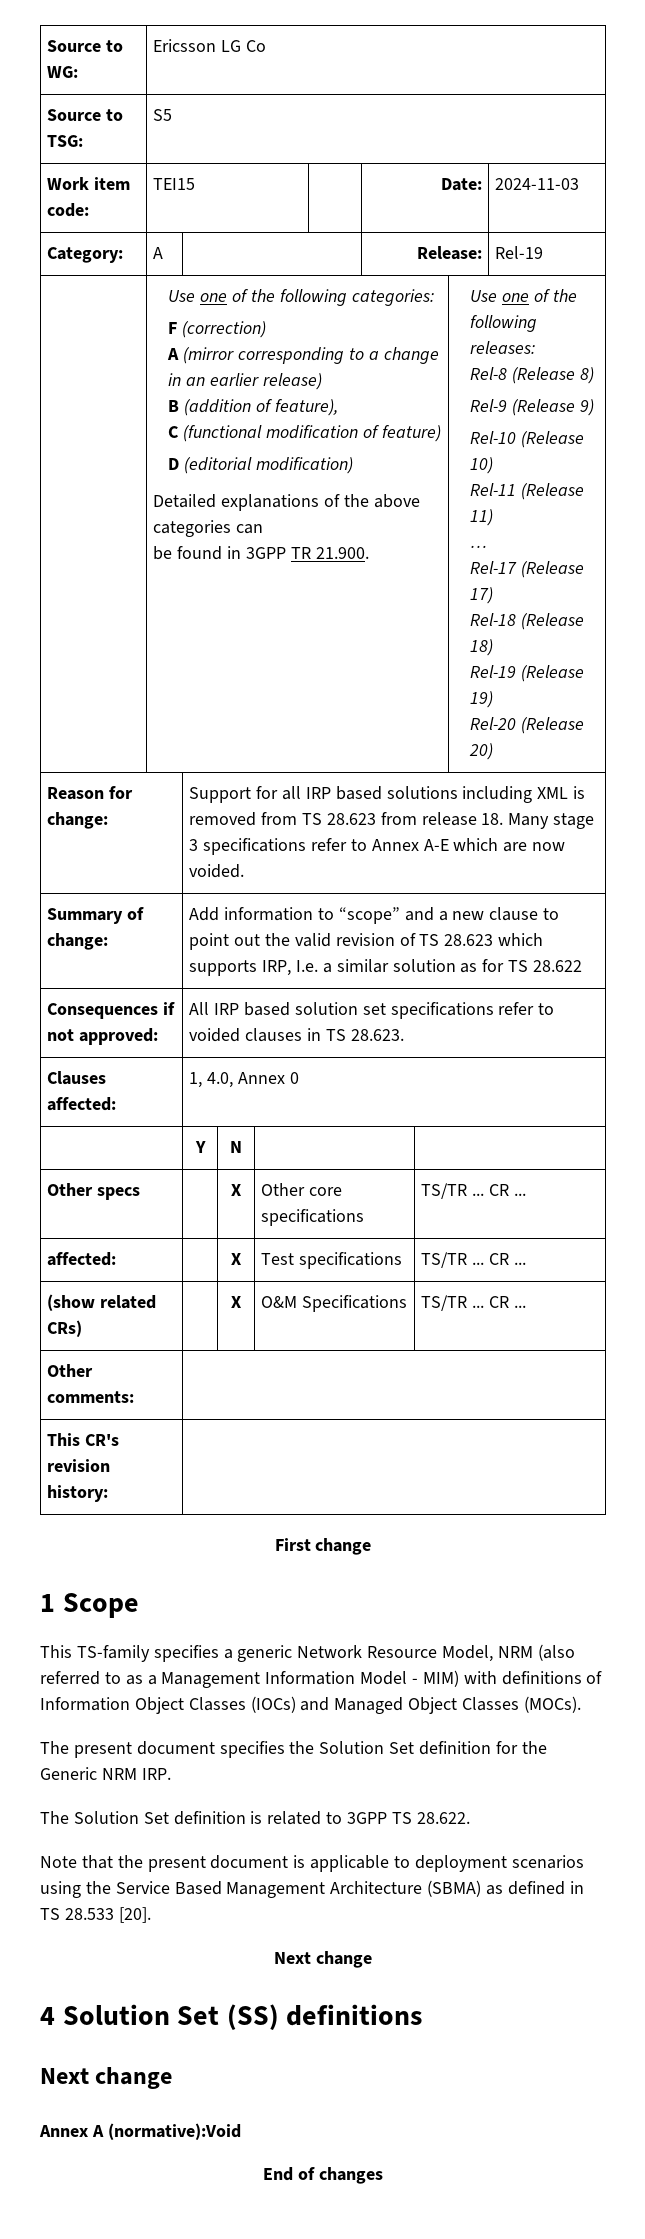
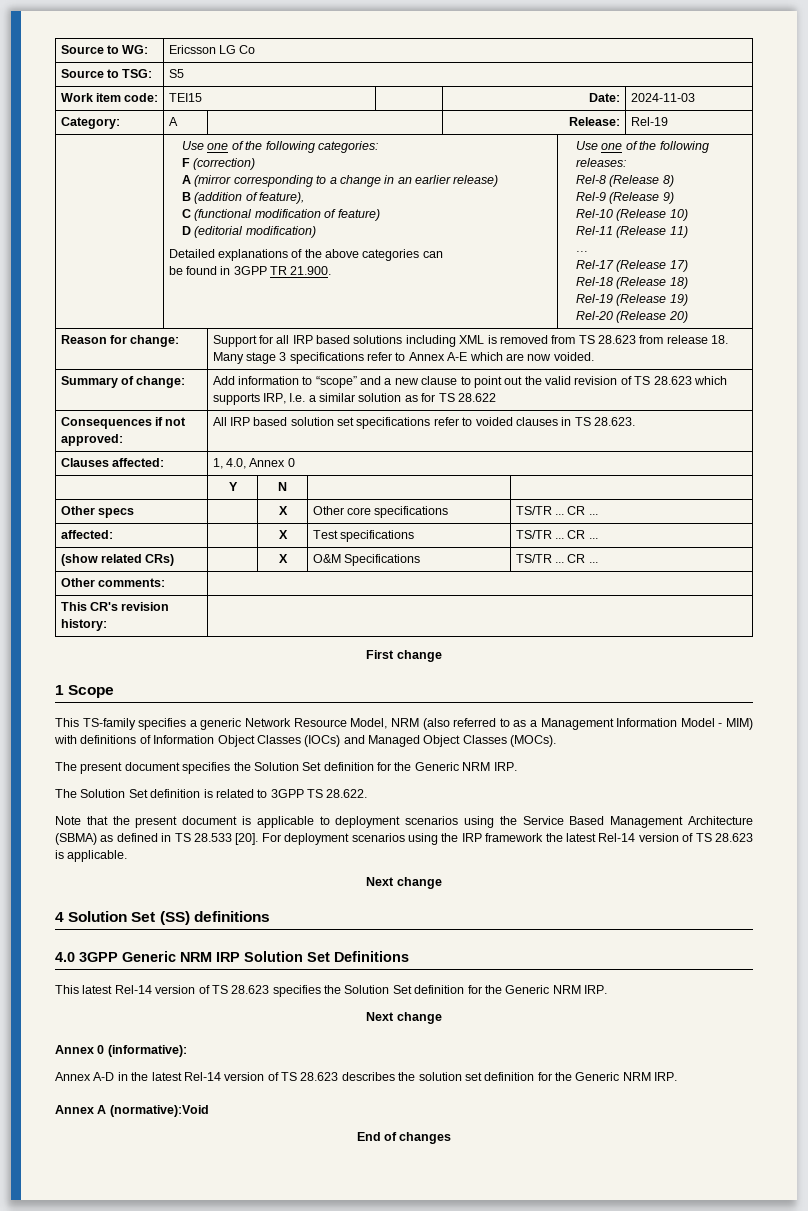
+ For deployment scenarios using the IRP framework the latest Rel-14 version of TS 28.623 is applicable.
  4 Solution Set (SS) definitions
+ 4.0 3GPP Generic NRM IRP Solution Set Definitions
+ This latest Rel-14 version of TS 28.623 specifies the Solution Set definition for the Generic NRM IRP.
  Next change
+ Annex 0 (informative):
+ Annex A-D in the latest Rel-14 version of TS 28.623 describes the solution set definition for the Generic NRM IRP.

